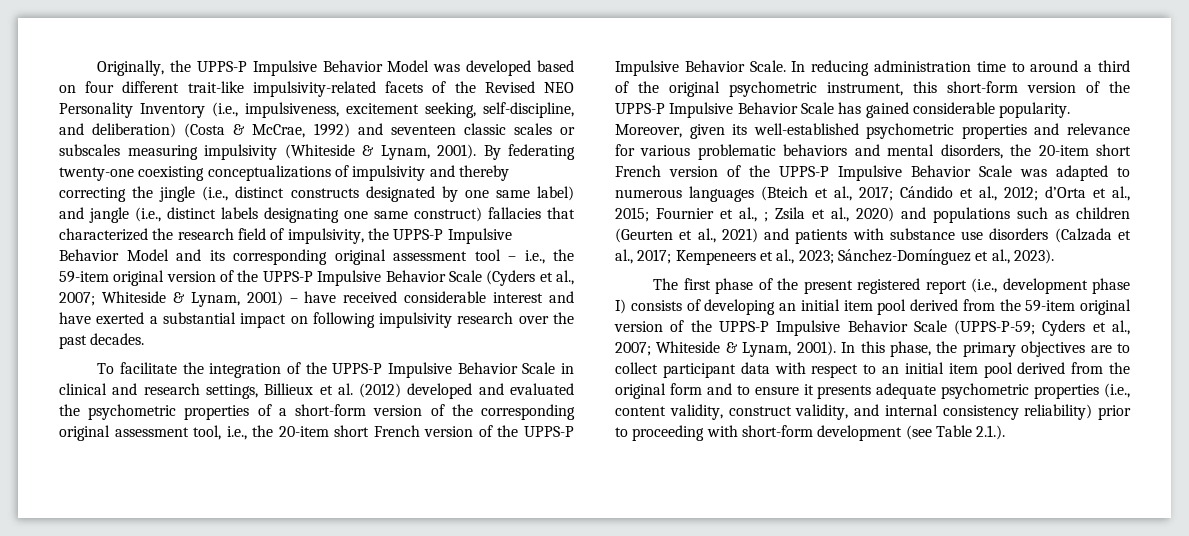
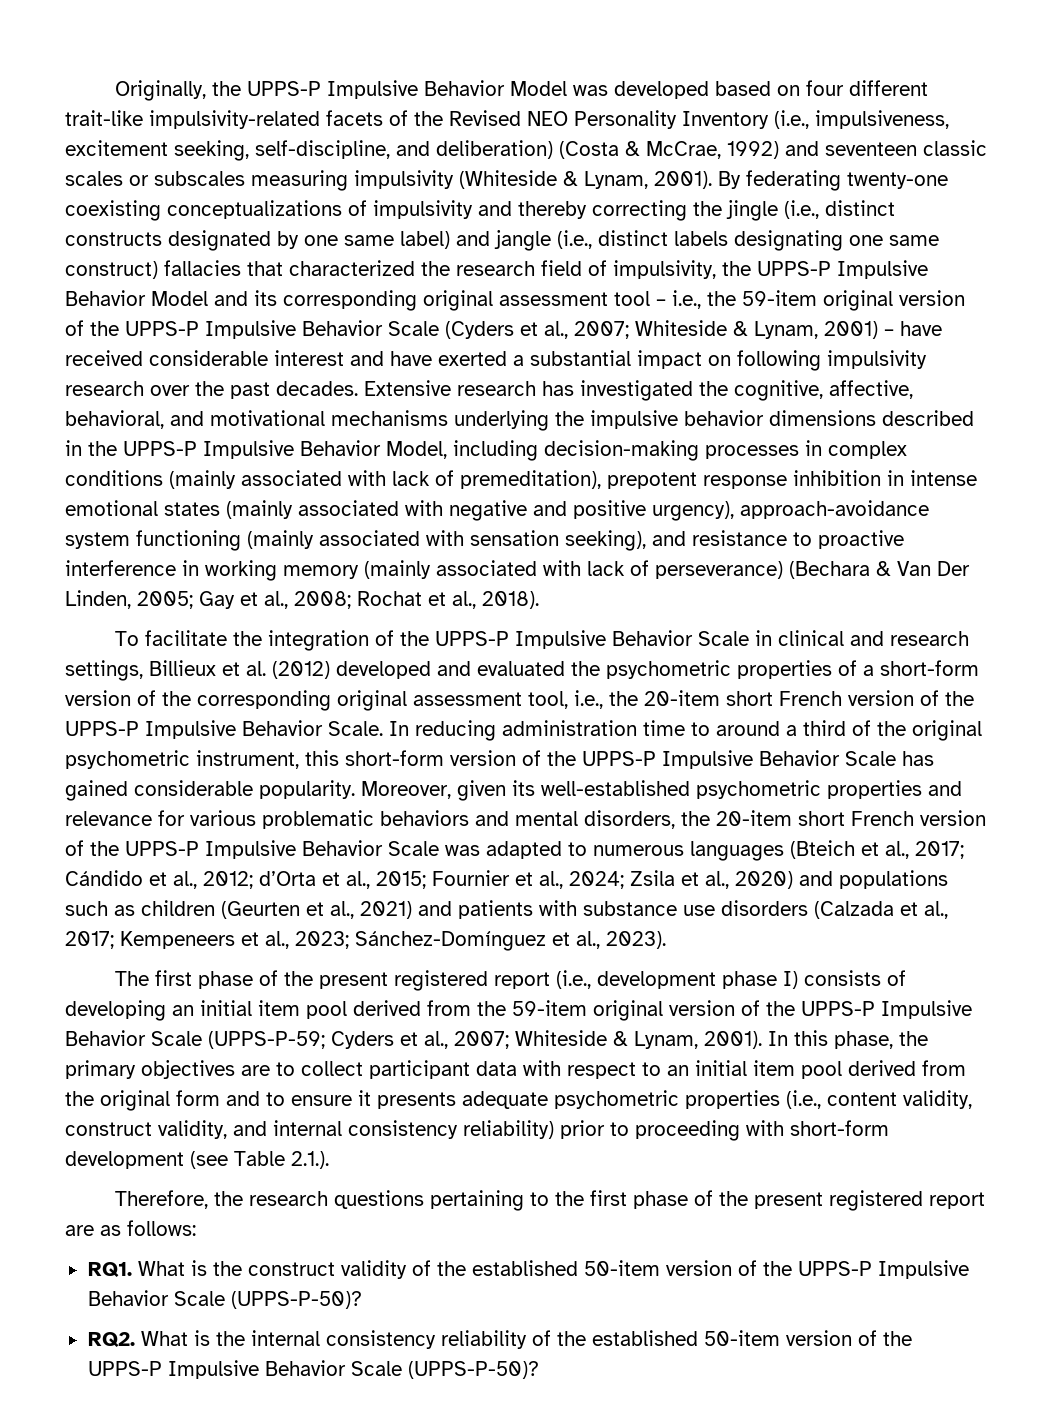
+ Extensive research has investigated the cognitive, affective, behavioral, and motivational mechanisms underlying the impulsive behavior dimensions described in the UPPS-P Impulsive Behavior Model, including decision-making processes in complex conditions (mainly associated with lack of premeditation), prepotent response inhibition in intense emotional states (mainly associated with negative and positive urgency), approach-avoidance system functioning (mainly associated with sensation seeking), and resistance to proactive interference in working memory (mainly associated with lack of perseverance) (Bechara & Van Der Linden, 2005; Gay et al., 2008; Rochat et al., 2018).
- Fournier et al., ;
+ Fournier et al., 2024;
+ Therefore, the research questions pertaining to the first phase of the present registered report are as follows:
+ RQ1. What is the construct validity of the established 50-item version of the UPPS-P Impulsive Behavior Scale (UPPS-P-50)?
+ RQ2. What is the internal consistency reliability of the established 50-item version of the UPPS-P Impulsive Behavior Scale (UPPS-P-50)?

